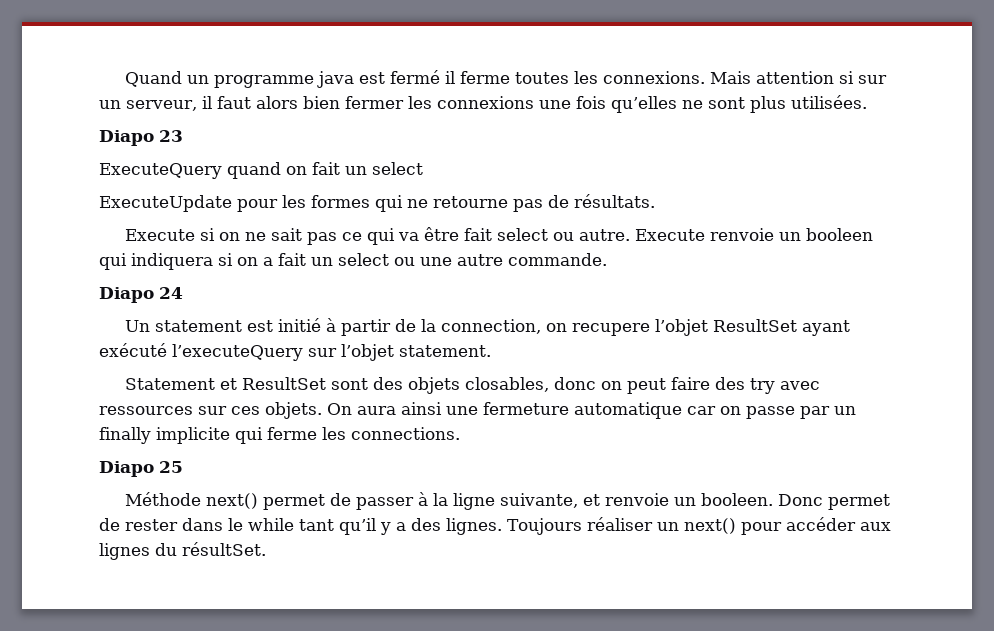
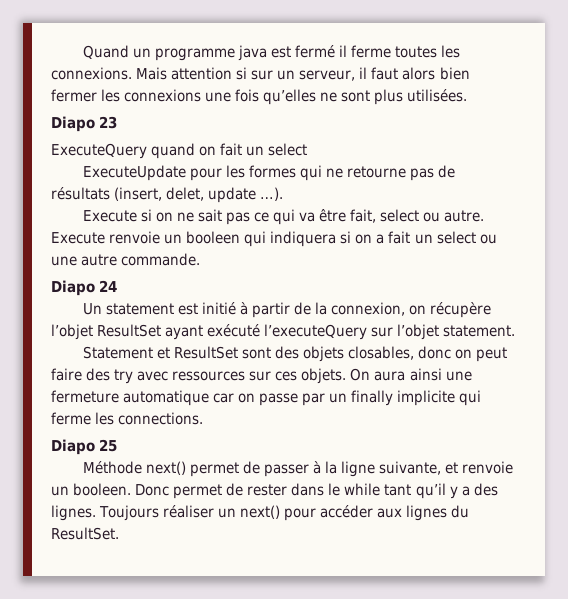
- ExecuteUpdate pour les formes qui ne retourne pas de résultats.
+ ExecuteUpdate pour les formes qui ne retourne pas de résultats (insert, delet, update …).
- Execute si on ne sait pas ce qui va être fait select ou autre.
+ Execute si on ne sait pas ce qui va être fait, select ou autre.
- Un statement est initié à partir de la connection, on recupere l’objet ResultSet ayant exécuté l’executeQuery sur l’objet statement.
+ Un statement est initié à partir de la connexion, on récupère l’objet ResultSet ayant exécuté l’executeQuery sur l’objet statement.
- Toujours réaliser un next() pour accéder aux lignes du résultSet.
+ Toujours réaliser un next() pour accéder aux lignes du ResultSet.

